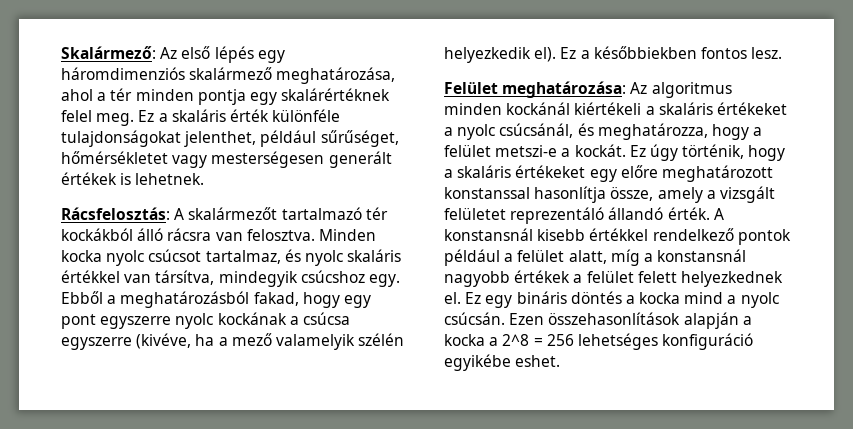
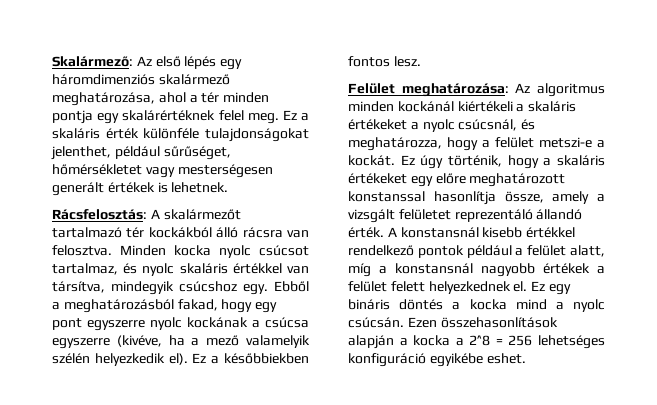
- Felület meghatározása: Az algoritmus minden kockánál kiértékeli a skaláris értékeket a nyolc csúcsánál, és meghatározza, hogy a felület metszi-e a kockát.
+ Felület meghatározása: Az algoritmus minden kockánál kiértékeli a skaláris értékeket a nyolc csúcsnál, és meghatározza, hogy a felület metszi-e a kockát.

